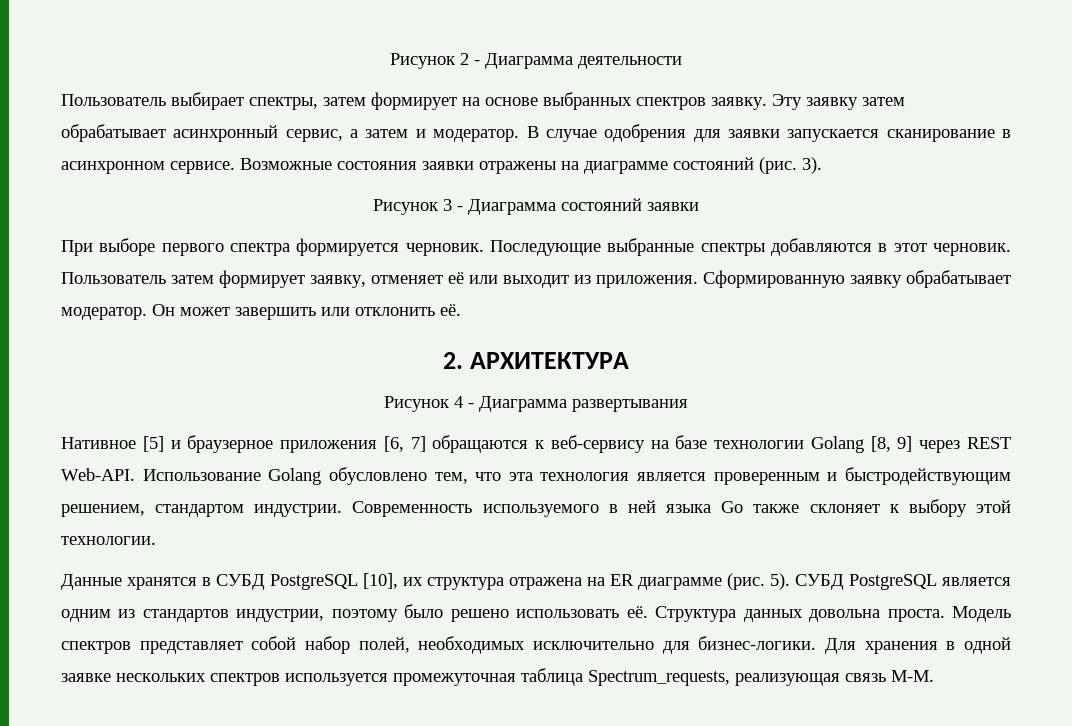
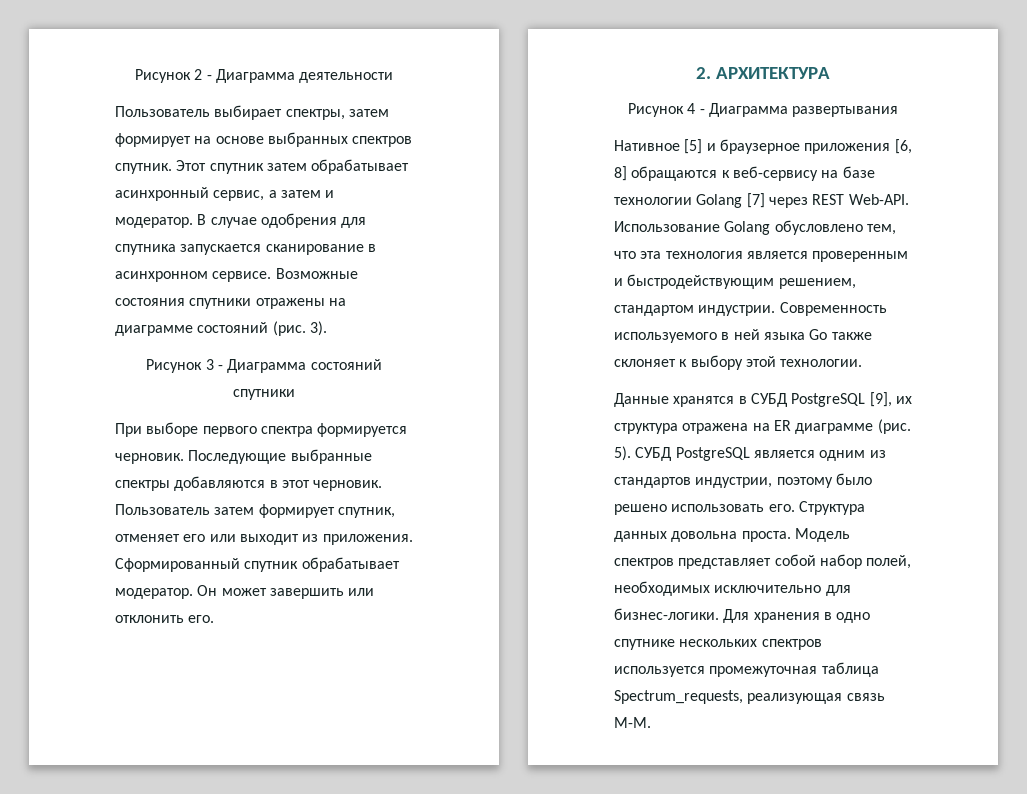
- Пользователь выбирает спектры, затем формирует на основе выбранных спектров заявку. Эту заявку затем обрабатывает асинхронный сервис, а затем и модератор.
+ Пользователь выбирает спектры, затем формирует на основе выбранных спектров спутник. Этот спутник затем обрабатывает асинхронный сервис, а затем и модератор.
- В случае одобрения для заявки запускается сканирование в асинхронном сервисе.
+ В случае одобрения для спутника запускается сканирование в асинхронном сервисе.
- Возможные состояния заявки отражены на диаграмме состояний (рис.
+ Возможные состояния спутники отражены на диаграмме состояний (рис.
- Рисунок 3 - Диаграмма состояний заявки
+ Рисунок 3 - Диаграмма состояний спутники
- Пользователь затем формирует заявку, отменяет её или выходит из приложения.
+ Пользователь затем формирует спутник, отменяет его или выходит из приложения.
- Сформированную заявку обрабатывает модератор.
+ Сформированный спутник обрабатывает модератор.
- Он может завершить или отклонить её.
+ Он может завершить или отклонить его.
- Нативное [5] и браузерное приложения [6, 7] обращаются к веб-сервису на базе технологии Golang [8, 9] через REST Web-API.
+ Нативное [5] и браузерное приложения [6, 8] обращаются к веб-сервису на базе технологии Golang [7] через REST Web-API.
- Данные хранятся в СУБД PostgreSQL [10], их структура отражена на ER диаграмме (рис.
+ Данные хранятся в СУБД PostgreSQL [9], их структура отражена на ER диаграмме (рис.
- СУБД PostgreSQL является одним из стандартов индустрии, поэтому было решено использовать её.
+ СУБД PostgreSQL является одним из стандартов индустрии, поэтому было решено использовать его.
- Для хранения в одной заявке нескольких спектров используется промежуточная таблица Spectrum_requests, реализующая связь М-М.
+ Для хранения в одно спутнике нескольких спектров используется промежуточная таблица Spectrum_requests, реализующая связь М-М.

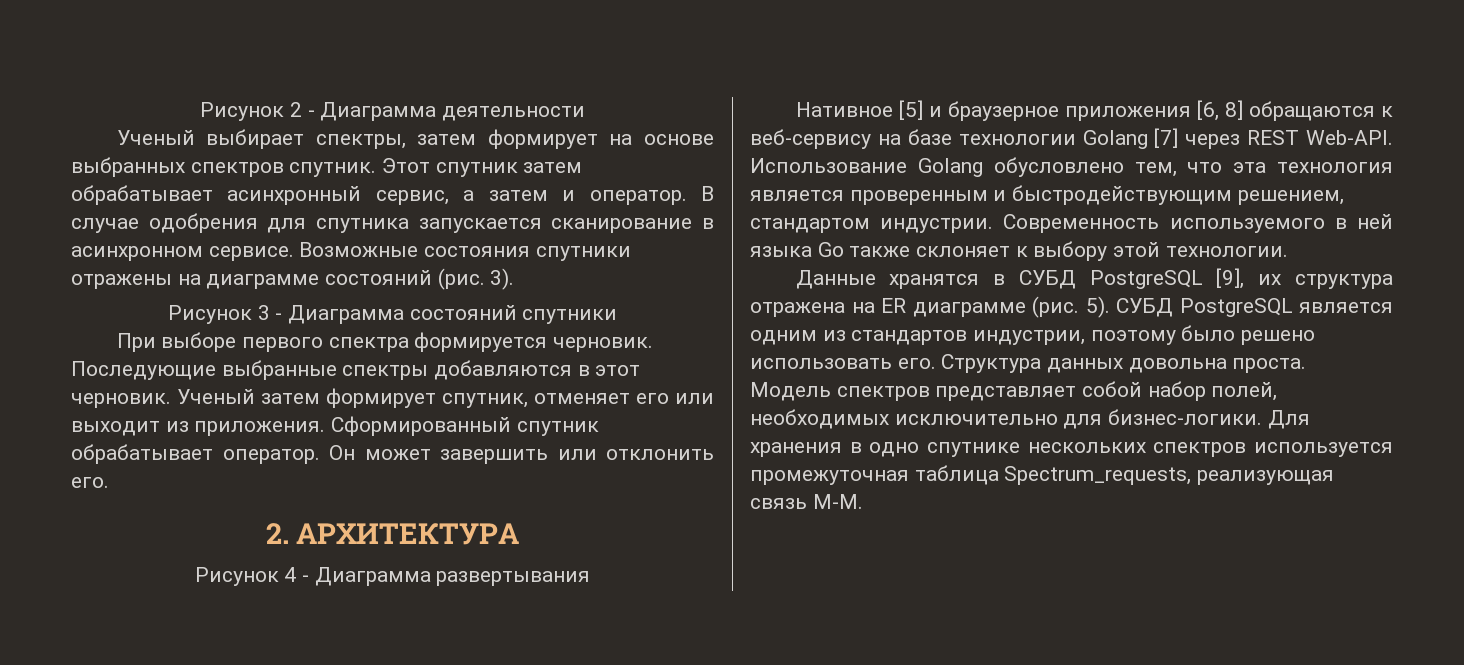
- Пользователь выбирает спектры, затем формирует на основе выбранных спектров спутник.
+ Ученый выбирает спектры, затем формирует на основе выбранных спектров спутник.
- Этот спутник затем обрабатывает асинхронный сервис, а затем и модератор.
+ Этот спутник затем обрабатывает асинхронный сервис, а затем и оператор.
- Пользователь затем формирует спутник, отменяет его или выходит из приложения.
+ Ученый затем формирует спутник, отменяет его или выходит из приложения.
- Сформированный спутник обрабатывает модератор.
+ Сформированный спутник обрабатывает оператор.

